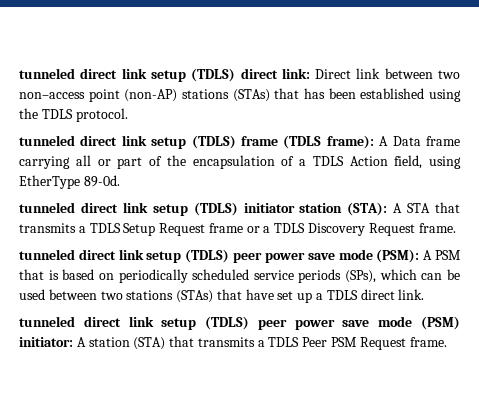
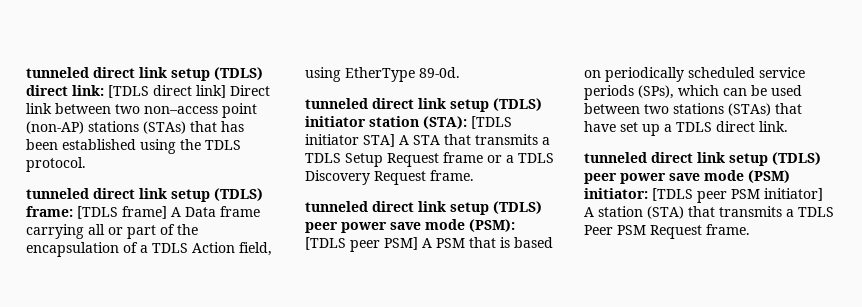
- tunneled direct link setup (TDLS) direct link: Direct link between two non–access point (non-AP) stations (STAs) that has been established using the TDLS protocol.
+ tunneled direct link setup (TDLS) direct link: [TDLS direct link] Direct link between two non–access point (non-AP) stations (STAs) that has been established using the TDLS protocol.
- tunneled direct link setup (TDLS) frame (TDLS frame): A Data frame carrying all or part of the encapsulation of a TDLS Action field, using EtherType 89-0d.
+ tunneled direct link setup (TDLS) frame: [TDLS frame] A Data frame carrying all or part of the encapsulation of a TDLS Action field, using EtherType 89-0d.
- tunneled direct link setup (TDLS) initiator station (STA): A STA that transmits a TDLS Setup Request frame or a TDLS Discovery Request frame.
+ tunneled direct link setup (TDLS) initiator station (STA): [TDLS initiator STA] A STA that transmits a TDLS Setup Request frame or a TDLS Discovery Request frame.
- tunneled direct link setup (TDLS) peer power save mode (PSM): A PSM that is based on periodically scheduled service periods (SPs), which can be used between two stations (STAs) that have set up a TDLS direct link.
+ tunneled direct link setup (TDLS) peer power save mode (PSM): [TDLS peer PSM] A PSM that is based on periodically scheduled service periods (SPs), which can be used between two stations (STAs) that have set up a TDLS direct link.
- tunneled direct link setup (TDLS) peer power save mode (PSM) initiator: A station (STA) that transmits a TDLS Peer PSM Request frame.
+ tunneled direct link setup (TDLS) peer power save mode (PSM) initiator: [TDLS peer PSM initiator] A station (STA) that transmits a TDLS Peer PSM Request frame.

